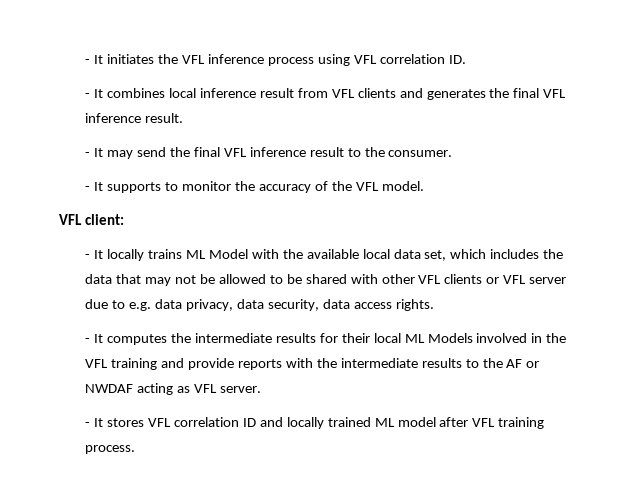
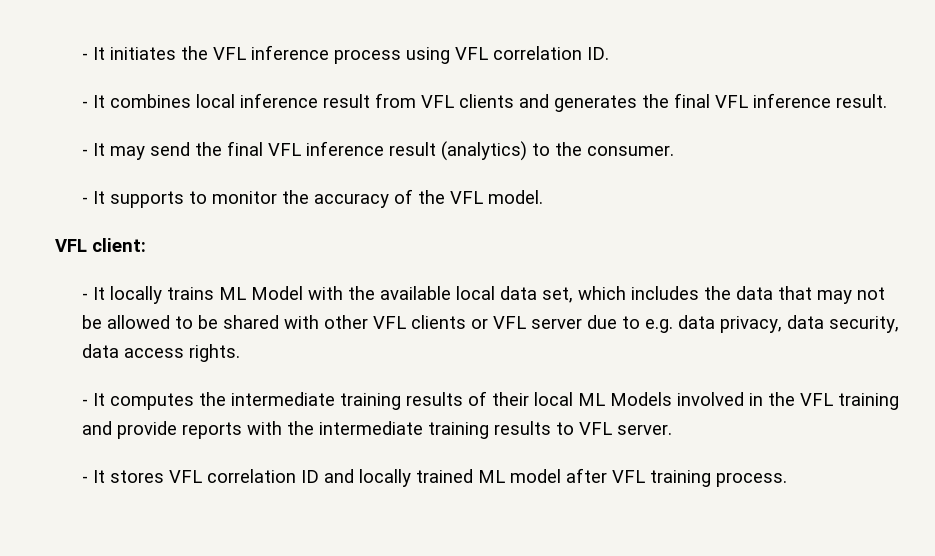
- - It may send the final VFL inference result to the consumer.
+ - It may send the final VFL inference result (analytics) to the consumer.
- - It computes the intermediate results for their local ML Models involved in the VFL training and provide reports with the intermediate results to the AF or NWDAF acting as VFL server.
+ - It computes the intermediate training results of their local ML Models involved in the VFL training and provide reports with the intermediate training results to VFL server.

